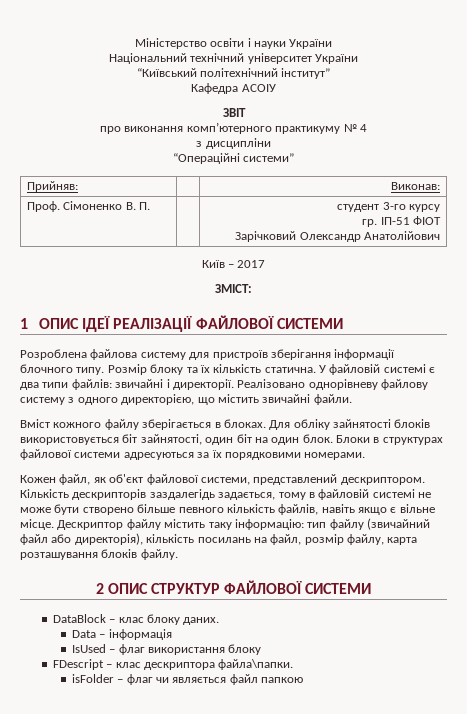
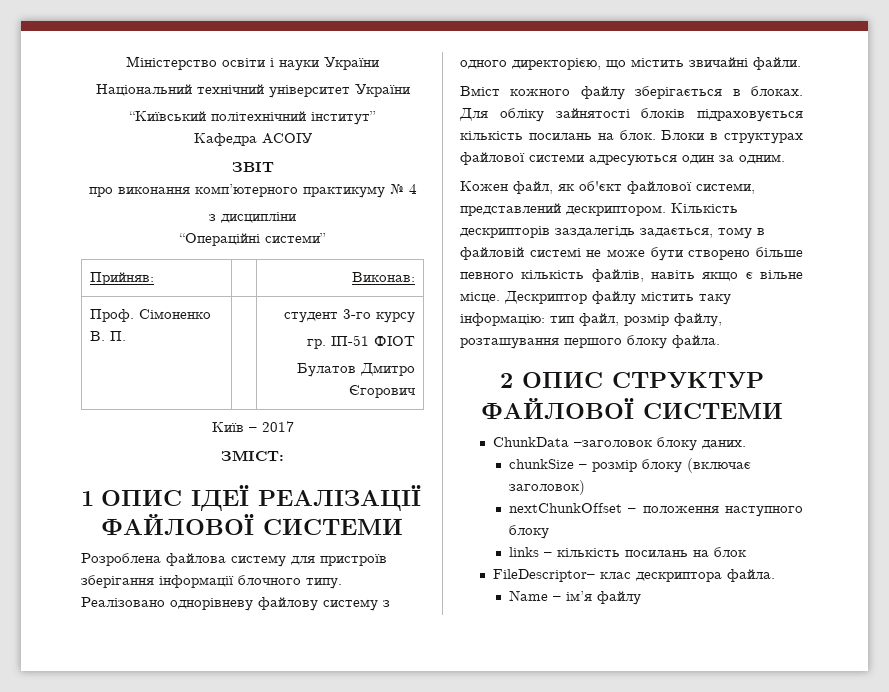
  Проф. Сімоненко В. П. | | студент 3-го курсу
  гр. ІП-51 ФІОТ
- Зарічковий Олександр Анатолійович
+ Булатов Дмитро Єгорович
- Розмір блоку та їх кількість статична. У файловій системі є два типи файлів: звичайні і директорії.
- Для обліку зайнятості блоків використовується біт зайнятості, один біт на один блок.
+ Для обліку зайнятості блоків підраховується кількість посилань на блок.
- Блоки в структурах файлової системи адресуються за їх порядковими номерами.
+ Блоки в структурах файлової системи адресуються один за одним.
- Дескриптор файлу містить таку інформацію: тип файлу (звичайний файл або директорія), кількість посилань на файл, розмір файлу, карта розташування блоків файлу.
+ Дескриптор файлу містить таку інформацію: тип файл, розмір файлу, розташування першого блоку файла.
- DataBlock – клас блоку даних.
+ ChunkData –заголовок блоку даних.
- Data – інформація
- IsUsed – флаг використання блоку
- FDescript – клас дескриптора файла\папки.
- isFolder – флаг чи являється файл папкою
+ chunkSize – розмір блоку (включає заголовок)
+ nextChunkOffset – положення наступного блоку
+ links – кількість посилань на блок
+ FileDescriptor– клас дескриптора файла.
+ Name – ім’я файлу

